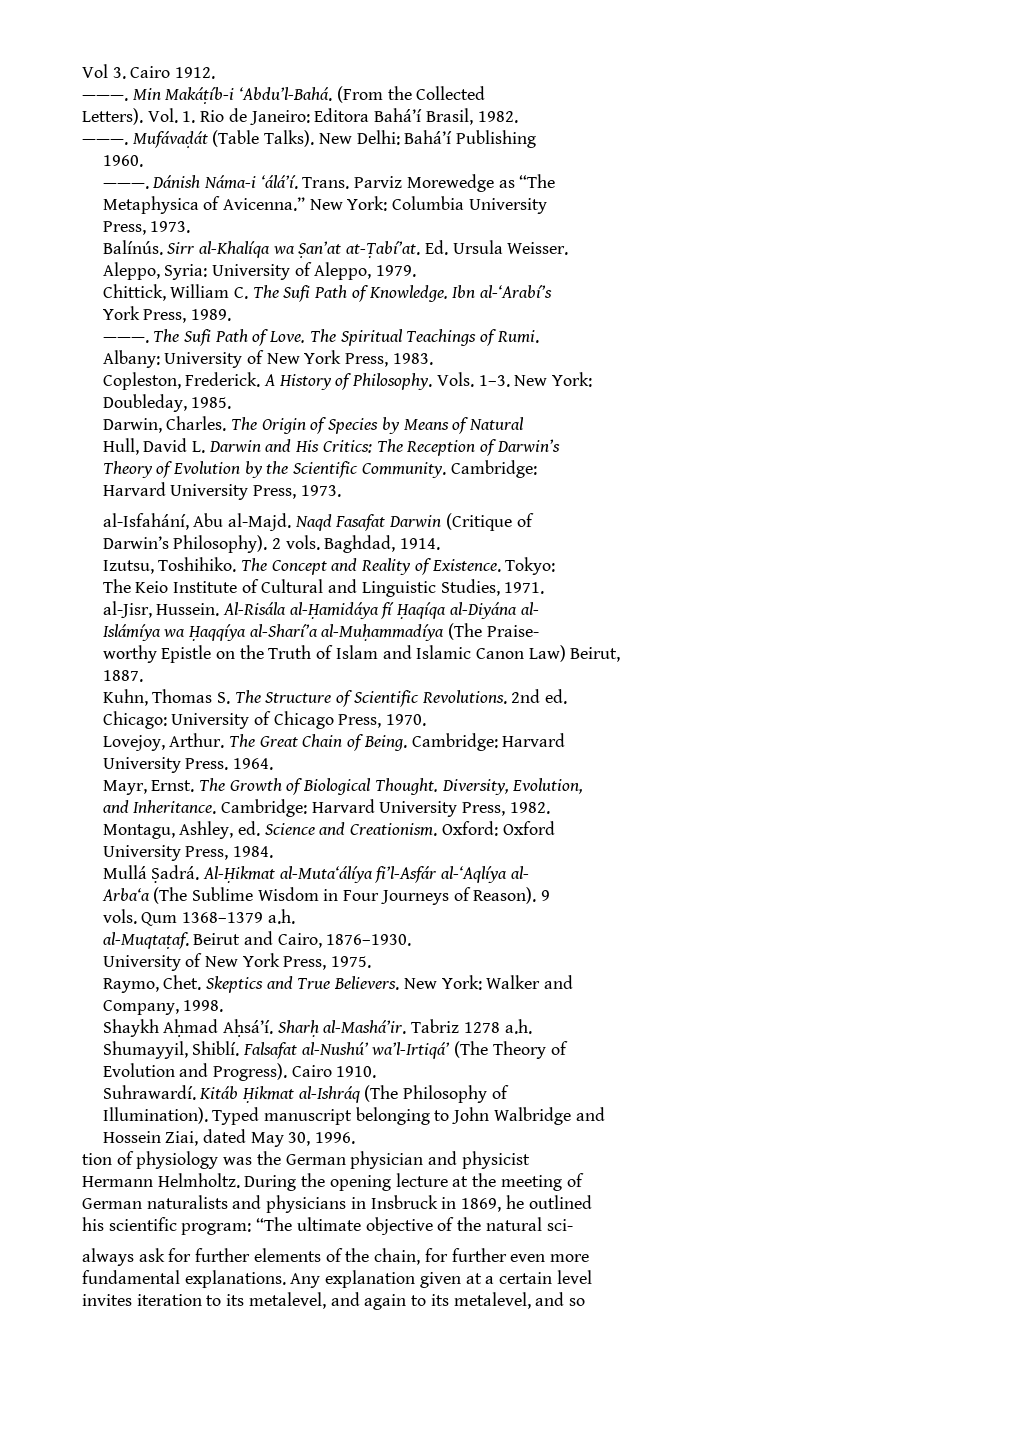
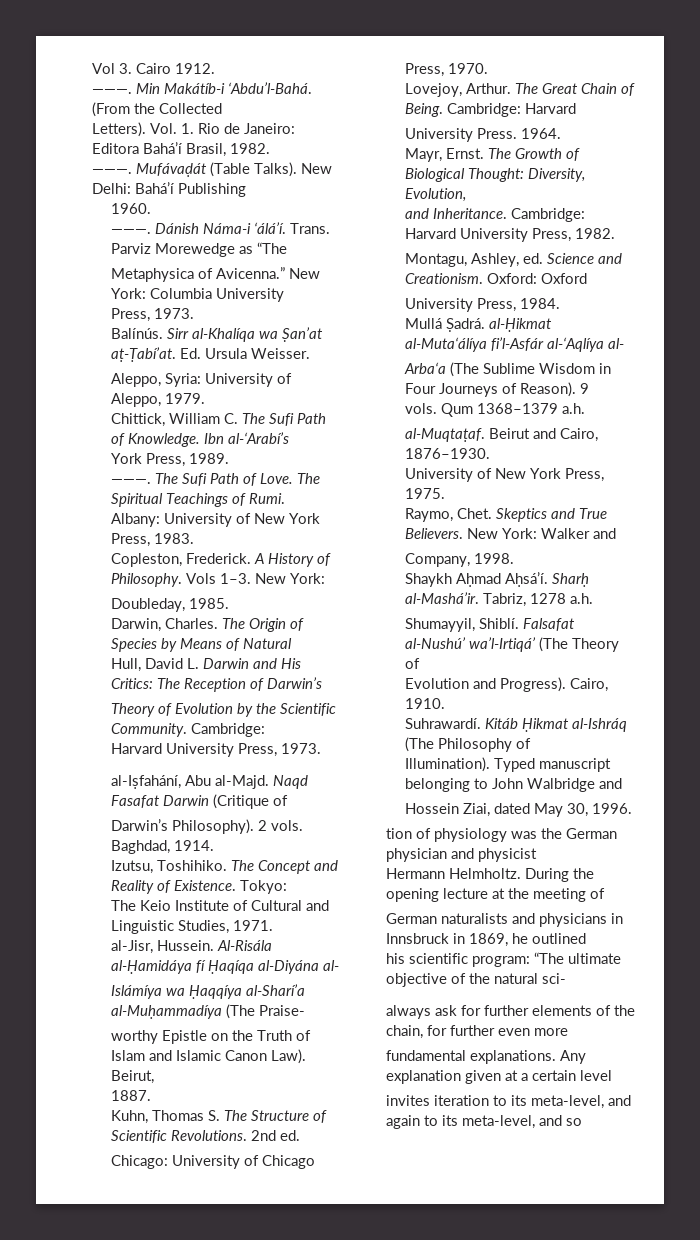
- Min Makáṭíb-i ‘Abdu’l-Bahá.
+ Min Makátíb-i ‘Abdu’l-Bahá.
- Sirr al-Khalíqa wa Ṣan’at at-Ṭabí’at.
+ Sirr al-Khalíqa wa Ṣan’at aṭ-Ṭabí’at.
- Vols. 1–3.
+ Vols 1–3.
- al-Isfahání, Abu al-Majd.
+ al-Iṣfahání, Abu al-Majd.
- worthy Epistle on the Truth of Islam and Islamic Canon Law) Beirut,
+ worthy Epistle on the Truth of Islam and Islamic Canon Law). Beirut,
- The Growth of Biological Thought. Diversity, Evolution,
+ The Growth of Biological Thought: Diversity, Evolution,
- Mullá Ṣadrá. Al-Ḥikmat al-Muta‘álíya fi’l-Asfár al-‘Aqlíya al-
+ Mullá Ṣadrá. al-Ḥikmat al-Muta‘álíya fi’l-Asfár al-‘Aqlíya al-
- Tabriz 1278 a.h.
+ Tabriz, 1278 a.h.
- Cairo 1910.
+ Cairo, 1910.
- German naturalists and physicians in Insbruck in 1869, he outlined
+ German naturalists and physicians in Innsbruck in 1869, he outlined
- invites iteration to its metalevel, and again to its metalevel, and so
+ invites iteration to its meta-level, and again to its meta-level, and so

